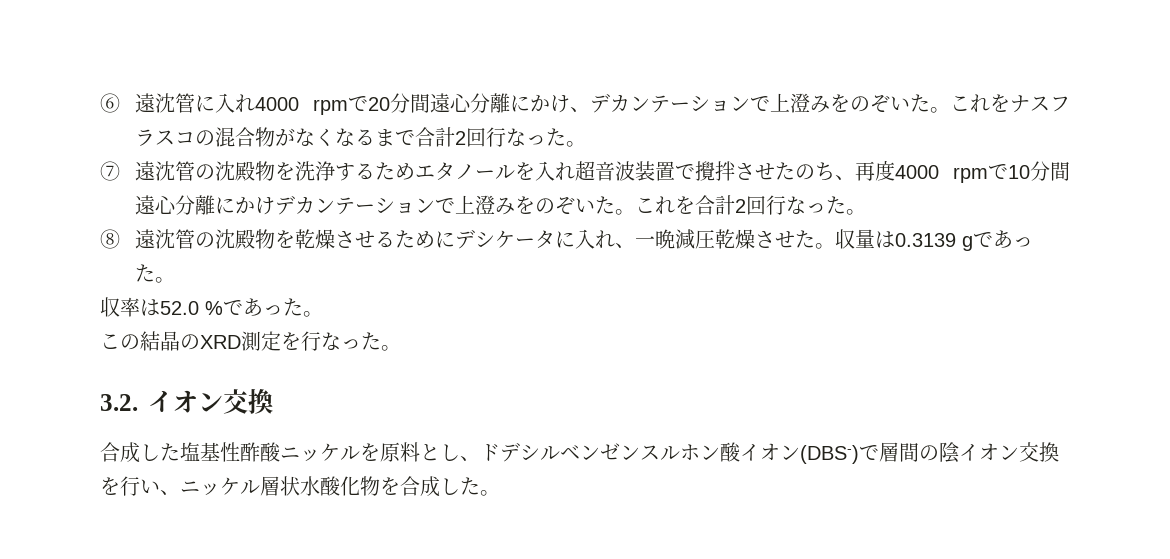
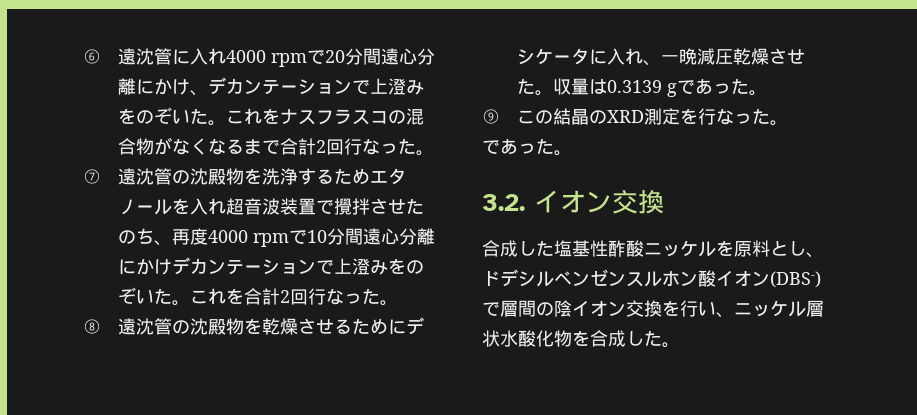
- 収率は52.0 %であった。
- この結晶のXRD測定を行なった。
+ ⑨この結晶のXRD測定を行なった。
+ であった。

